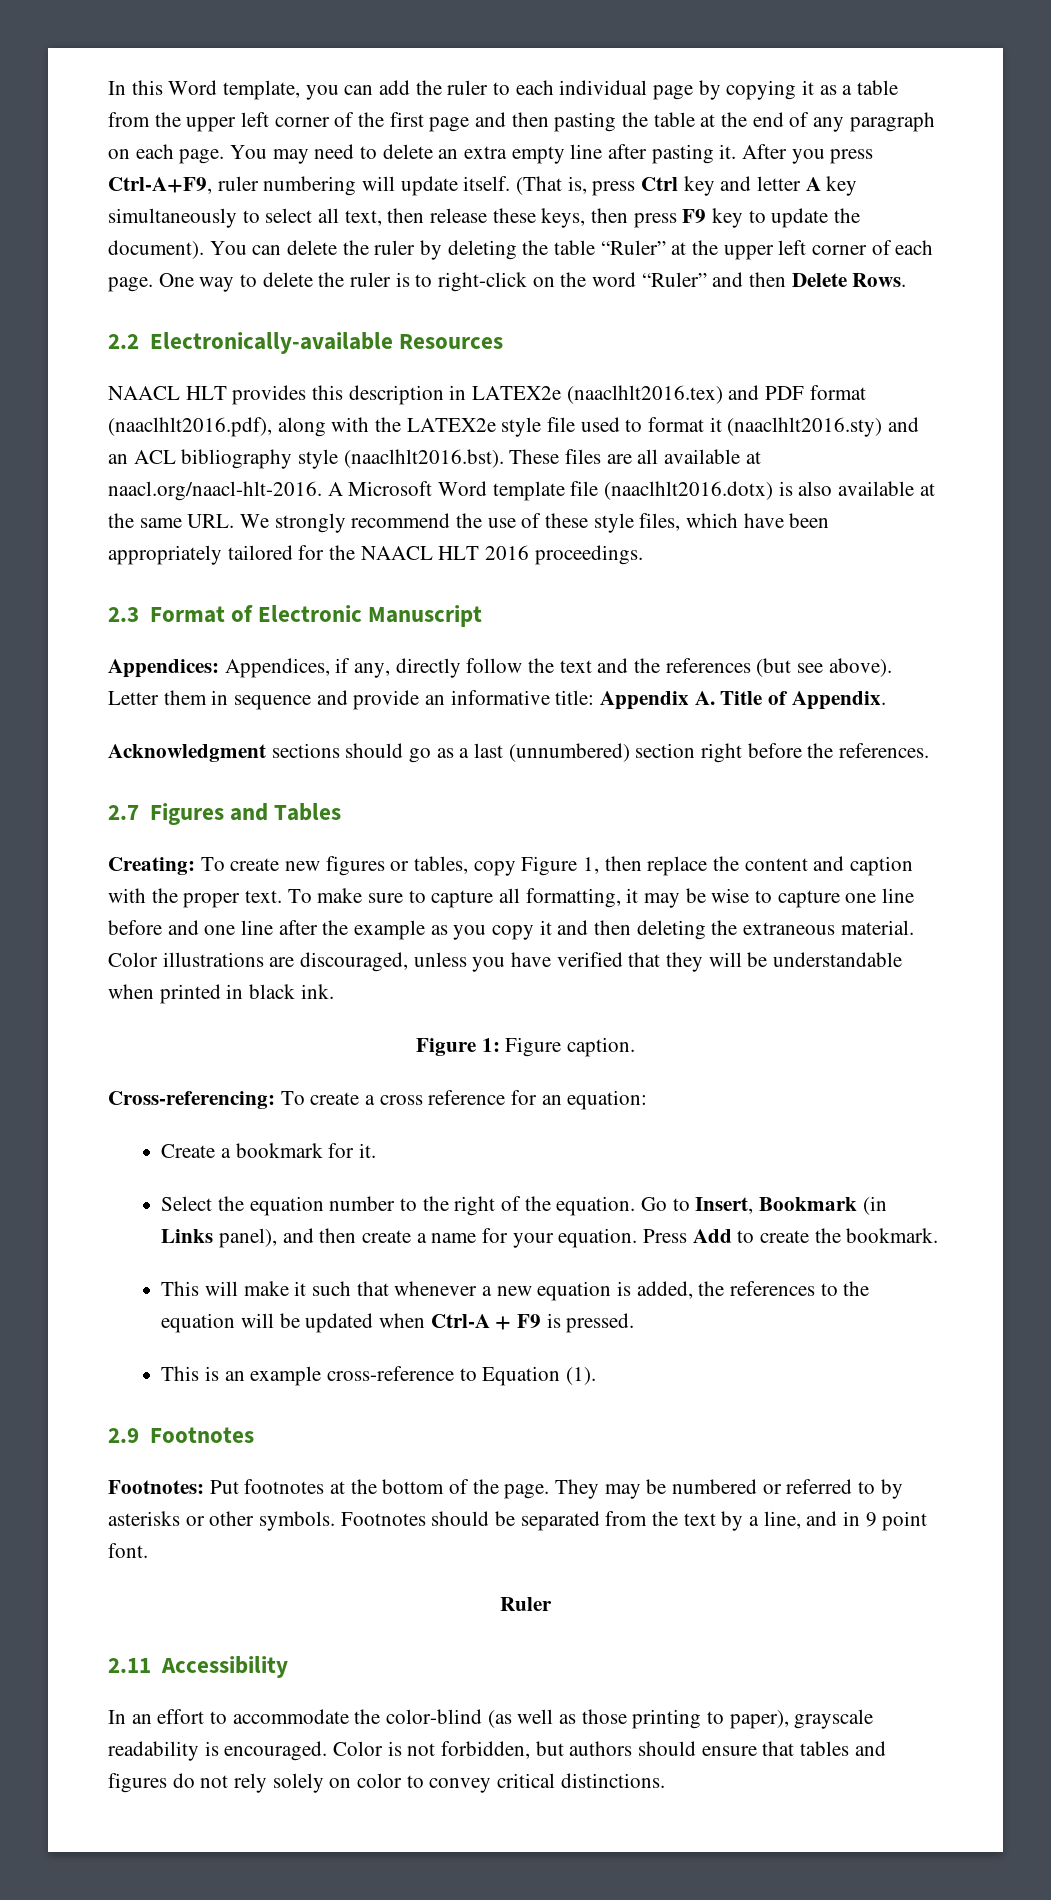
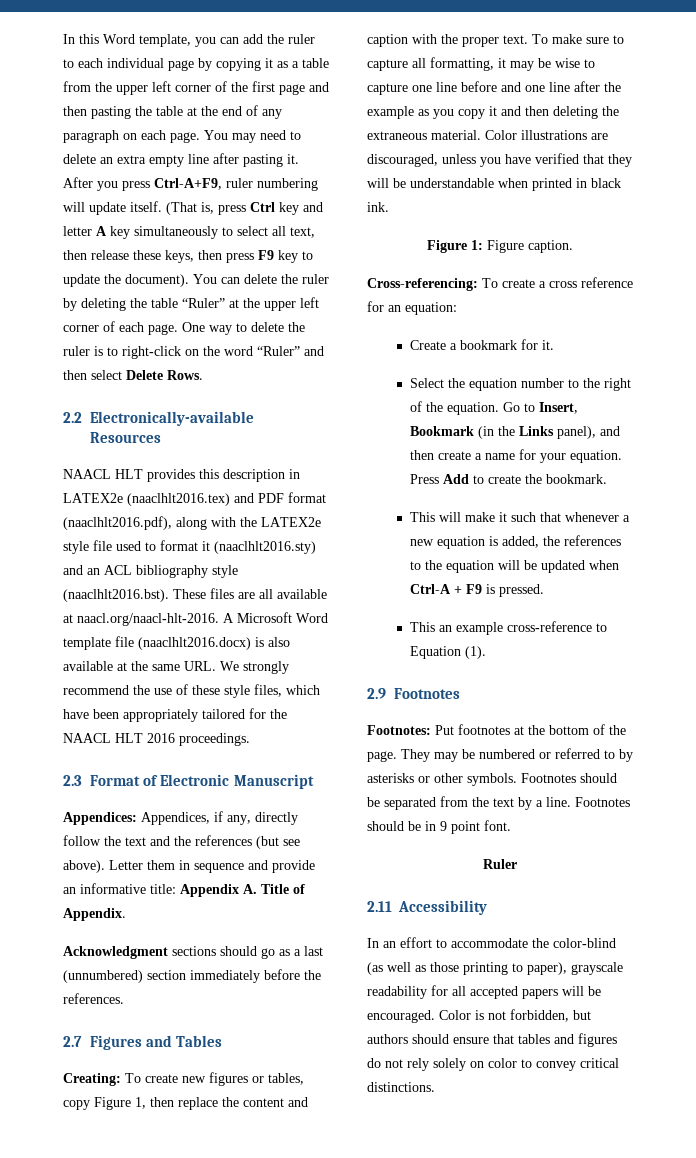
- One way to delete the ruler is to right-click on the word “Ruler” and then Delete Rows.
+ One way to delete the ruler is to right-click on the word “Ruler” and then select Delete Rows.
- NAACL HLT provides this description in LATEX2e (naaclhlt2016.tex) and PDF format (naaclhlt2016.pdf), along with the LATEX2e style file used to format it (naaclhlt2016.sty) and an ACL bibliography style (naaclhlt2016.bst). These files are all available at naacl.org/naacl-hlt-2016. A Microsoft Word template file (naaclhlt2016.dotx) is also available at the same URL. We strongly recommend the use of these style files, which have been appropriately tailored for the NAACL HLT 2016 proceedings.
+ NAACL HLT provides this description in LATEX2e (naaclhlt2016.tex) and PDF format (naaclhlt2016.pdf), along with the LATEX2e style file used to format it (naaclhlt2016.sty) and an ACL bibliography style (naaclhlt2016.bst). These files are all available at naacl.org/naacl-hlt-2016. A Microsoft Word template file (naaclhlt2016.docx) is also available at the same URL. We strongly recommend the use of these style files, which have been appropriately tailored for the NAACL HLT 2016 proceedings.
- Acknowledgment sections should go as a last (unnumbered) section right before the references.
+ Acknowledgment sections should go as a last (unnumbered) section immediately before the references.
- Go to Insert, Bookmark (in Links panel), and then create a name for your equation.
+ Go to Insert, Bookmark (in the Links panel), and then create a name for your equation.
- This is an example cross-reference to Equation (1).
+ This an example cross-reference to Equation (1).
- Footnotes should be separated from the text by a line, and in 9 point font.
+ Footnotes should be separated from the text by a line. Footnotes should be in 9 point font.
- In an effort to accommodate the color-blind (as well as those printing to paper), grayscale readability is encouraged.
+ In an effort to accommodate the color-blind (as well as those printing to paper), grayscale readability for all accepted papers will be encouraged.

